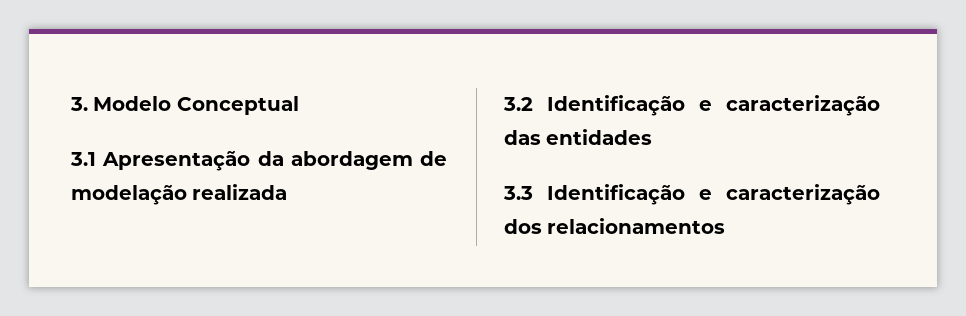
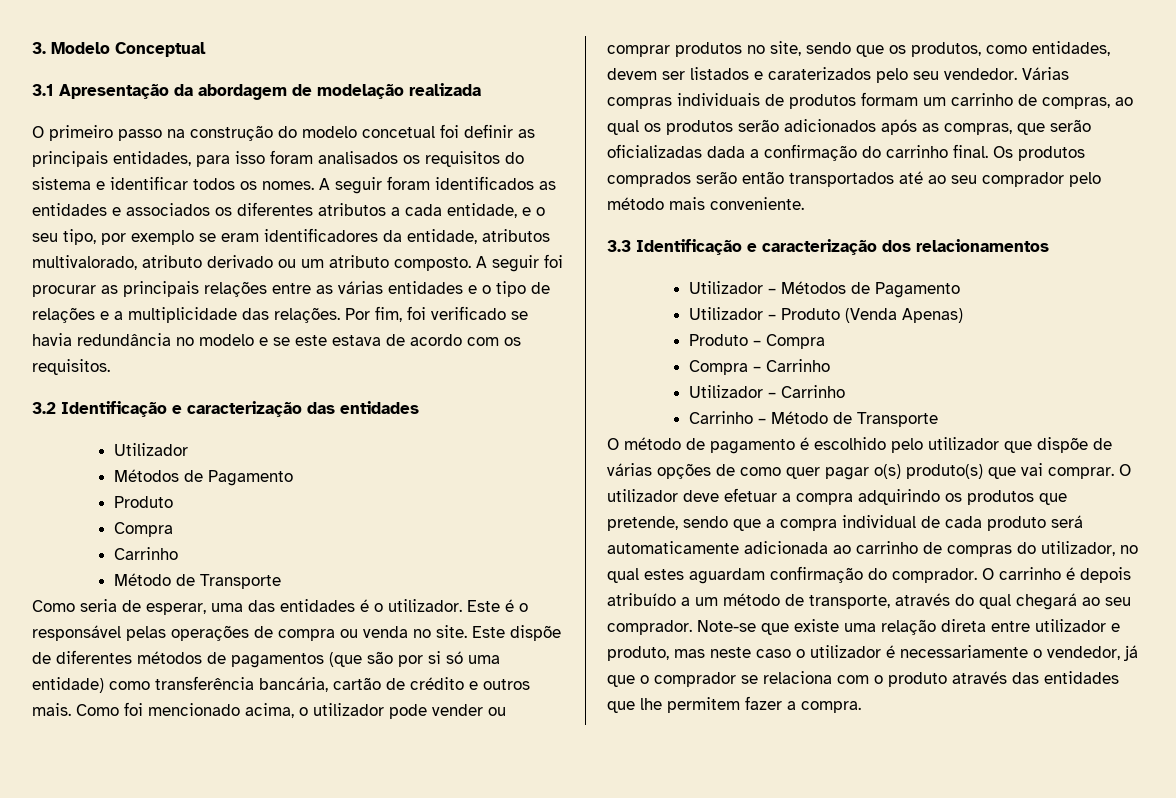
+ O primeiro passo na construção do modelo concetual foi definir as principais entidades, para isso foram analisados os requisitos do sistema e identificar todos os nomes. A seguir foram identificados as entidades e associados os diferentes atributos a cada entidade, e o seu tipo, por exemplo se eram identificadores da entidade, atributos multivalorado, atributo derivado ou um atributo composto. A seguir foi procurar as principais relações entre as várias entidades e o tipo de relações e a multiplicidade das relações. Por fim, foi verificado se havia redundância no modelo e se este estava de acordo com os requisitos.
  3.2 Identificação e caracterização das entidades
+ Utilizador
+ Métodos de Pagamento
+ Produto
+ Compra
+ Carrinho
+ Método de Transporte
+ Como seria de esperar, uma das entidades é o utilizador. Este é o responsável pelas operações de compra ou venda no site. Este dispõe de diferentes métodos de pagamentos (que são por si só uma entidade) como transferência bancária, cartão de crédito e outros mais. Como foi mencionado acima, o utilizador pode vender ou comprar produtos no site, sendo que os produtos, como entidades, devem ser listados e caraterizados pelo seu vendedor. Várias compras individuais de produtos formam um carrinho de compras, ao qual os produtos serão adicionados após as compras, que serão oficializadas dada a confirmação do carrinho final. Os produtos comprados serão então transportados até ao seu comprador pelo método mais conveniente.
+ Utilizador – Métodos de Pagamento
+ Utilizador – Produto (Venda Apenas)
+ Produto – Compra
+ Compra – Carrinho
+ Utilizador – Carrinho
+ Carrinho – Método de Transporte
+ O método de pagamento é escolhido pelo utilizador que dispõe de várias opções de como quer pagar o(s) produto(s) que vai comprar. O utilizador deve efetuar a compra adquirindo os produtos que pretende, sendo que a compra individual de cada produto será automaticamente adicionada ao carrinho de compras do utilizador, no qual estes aguardam confirmação do comprador. O carrinho é depois atribuído a um método de transporte, através do qual chegará ao seu comprador. Note-se que existe uma relação direta entre utilizador e produto, mas neste caso o utilizador é necessariamente o vendedor, já que o comprador se relaciona com o produto através das entidades que lhe permitem fazer a compra.

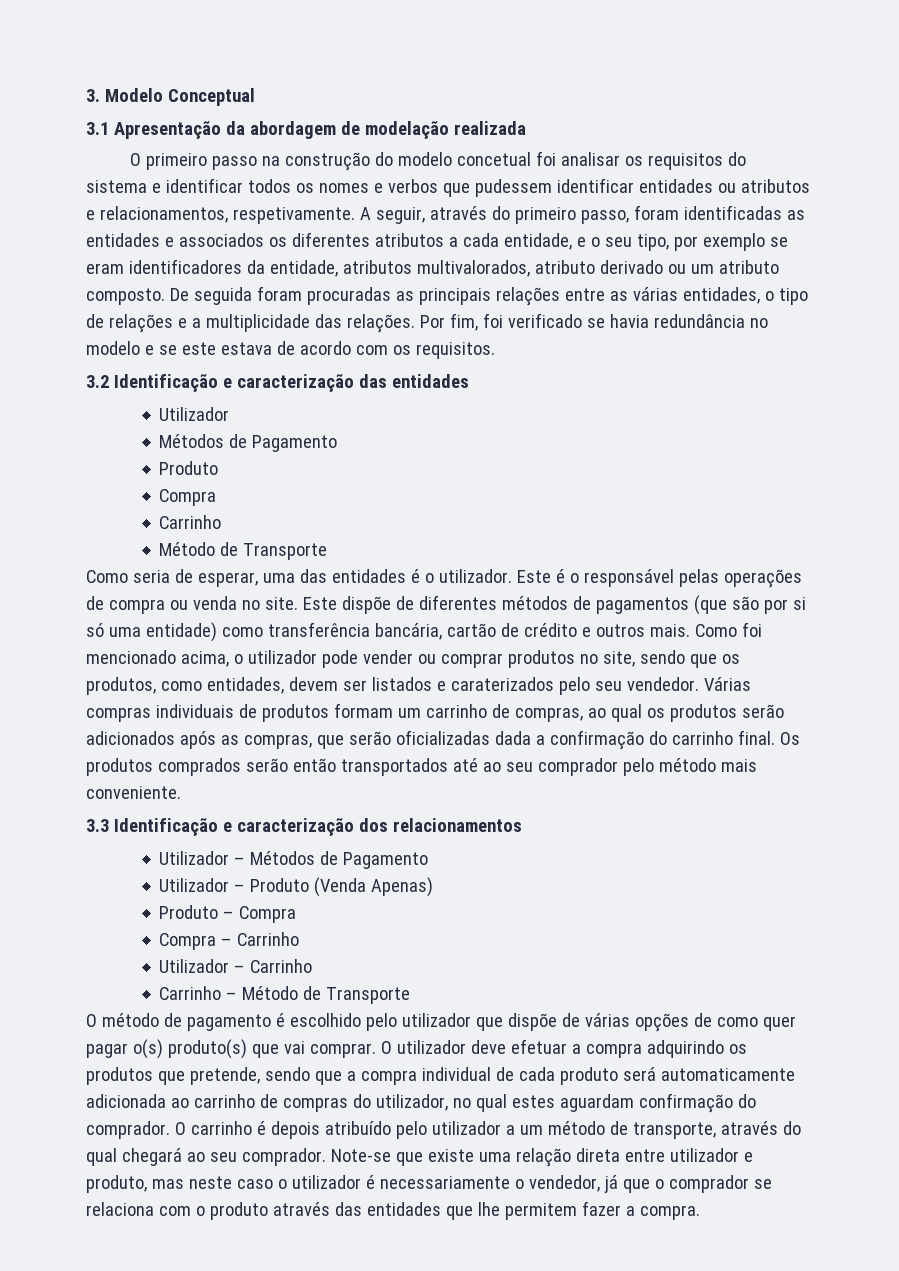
- O primeiro passo na construção do modelo concetual foi definir as principais entidades, para isso foram analisados os requisitos do sistema e identificar todos os nomes. A seguir foram identificados as entidades e associados os diferentes atributos a cada entidade, e o seu tipo, por exemplo se eram identificadores da entidade, atributos multivalorado, atributo derivado ou um atributo composto.
+ O primeiro passo na construção do modelo concetual foi analisar os requisitos do sistema e identificar todos os nomes e verbos que pudessem identificar entidades ou atributos e relacionamentos, respetivamente. A seguir, através do primeiro passo, foram identificadas as entidades e associados os diferentes atributos a cada entidade, e o seu tipo, por exemplo se eram identificadores da entidade, atributos multivalorados, atributo derivado ou um atributo composto.
- A seguir foi procurar as principais relações entre as várias entidades e o tipo de relações e a multiplicidade das relações.
+ De seguida foram procuradas as principais relações entre as várias entidades, o tipo de relações e a multiplicidade das relações.
- O carrinho é depois atribuído a um método de transporte, através do qual chegará ao seu comprador.
+ O carrinho é depois atribuído pelo utilizador a um método de transporte, através do qual chegará ao seu comprador.

